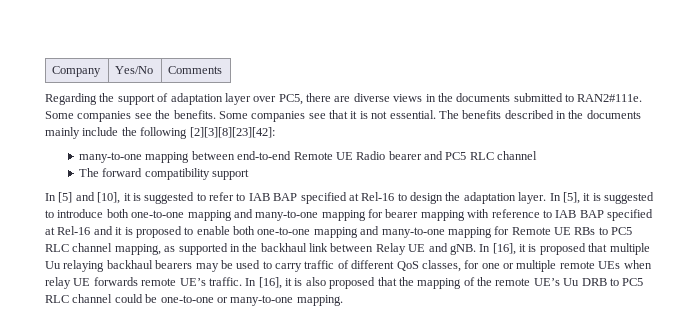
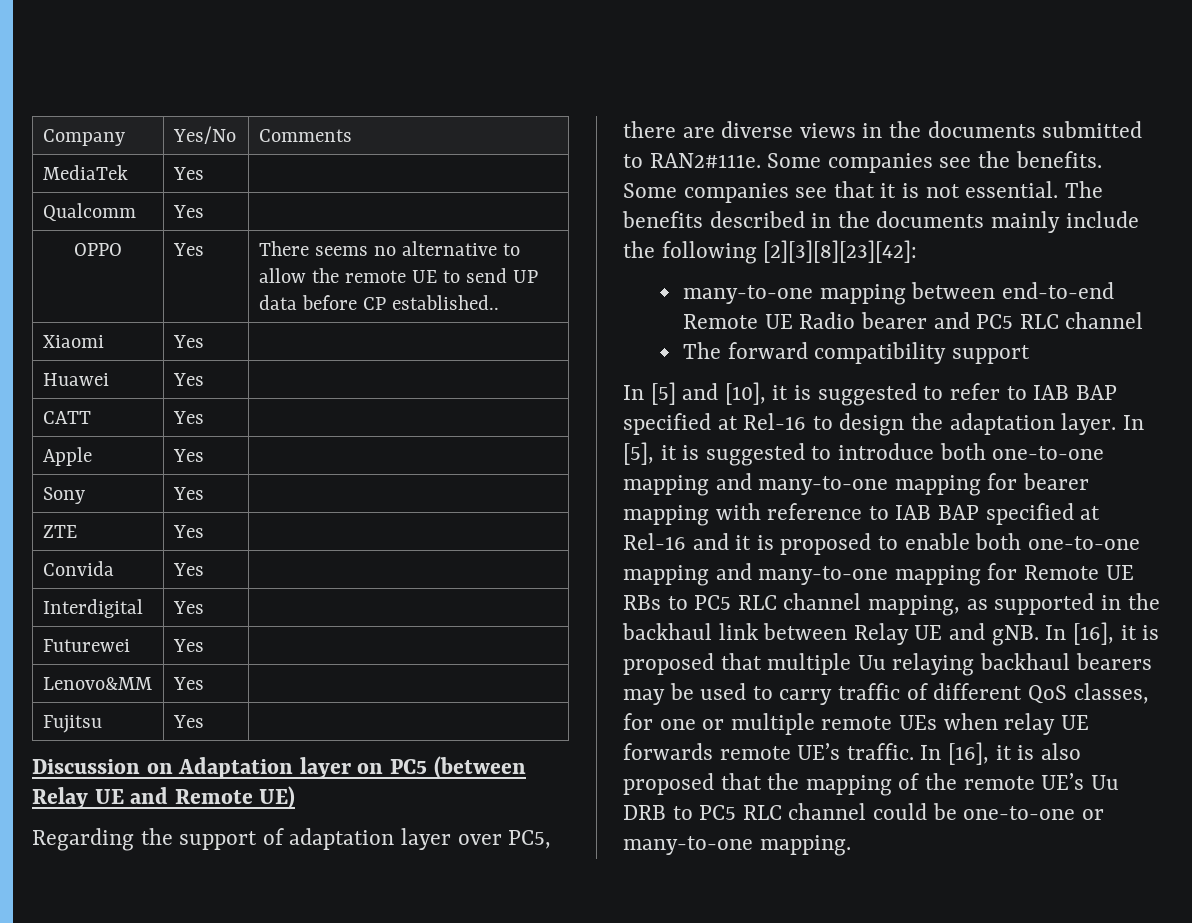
+ MediaTek | Yes |
+ Qualcomm | Yes |
+ OPPO | Yes | There seems no alternative to allow the remote UE to send UP data before CP established..
+ Xiaomi | Yes |
+ Huawei | Yes |
+ CATT | Yes |
+ Apple | Yes |
+ Sony | Yes |
+ ZTE | Yes |
+ Convida | Yes |
+ Interdigital | Yes |
+ Futurewei | Yes |
+ Lenovo&MM | Yes |
+ Fujitsu | Yes |
+ Discussion on Adaptation layer on PC5 (between Relay UE and Remote UE)

